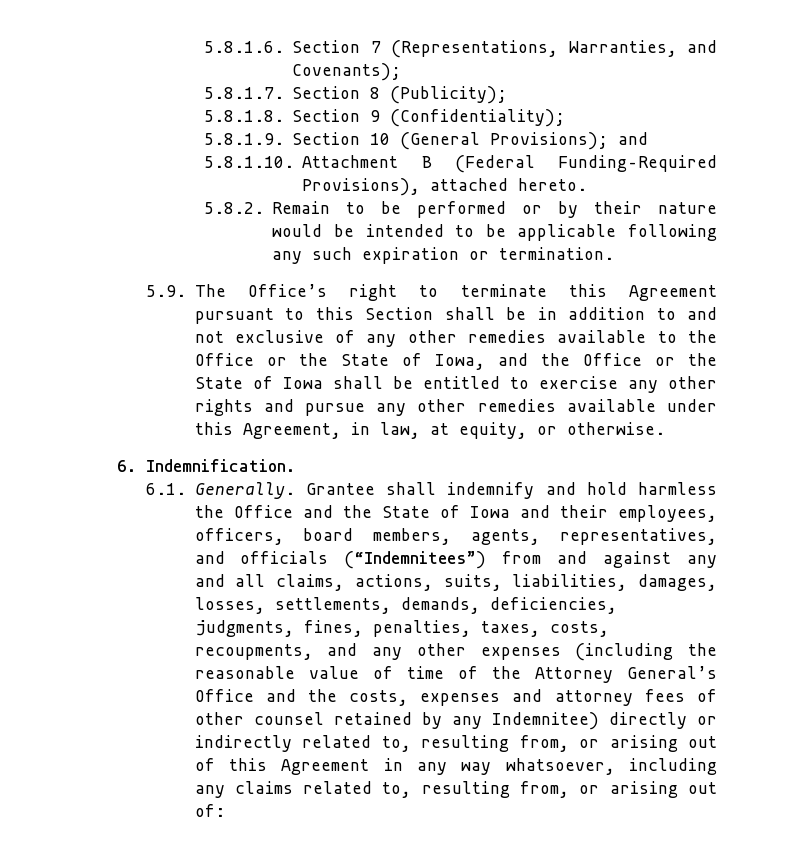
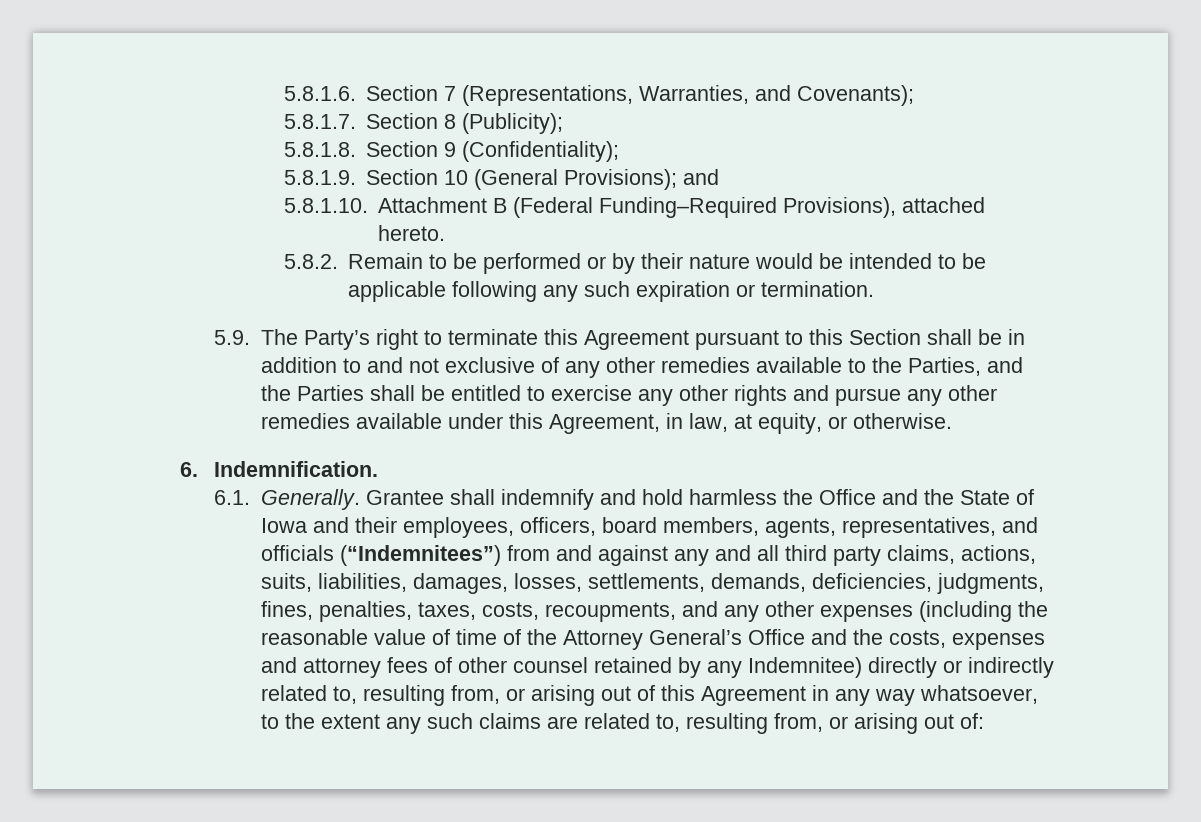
- 5.9. The Office’s right to terminate this Agreement pursuant to this Section shall be in addition to and not exclusive of any other remedies available to the Office or the State of Iowa, and the Office or the State of Iowa shall be entitled to exercise any other rights and pursue any other remedies available under this Agreement, in law, at equity, or otherwise.
+ 5.9. The Party’s right to terminate this Agreement pursuant to this Section shall be in addition to and not exclusive of any other remedies available to the Parties, and the Parties shall be entitled to exercise any other rights and pursue any other remedies available under this Agreement, in law, at equity, or otherwise.
- Grantee shall indemnify and hold harmless the Office and the State of Iowa and their employees, officers, board members, agents, representatives, and officials (“Indemnitees”) from and against any and all claims, actions, suits, liabilities, damages, losses, settlements, demands, deficiencies, judgments, fines, penalties, taxes, costs, recoupments, and any other expenses (including the reasonable value of time of the Attorney General’s Office and the costs, expenses and attorney fees of other counsel retained by any Indemnitee) directly or indirectly related to, resulting from, or arising out of this Agreement in any way whatsoever, including any claims related to, resulting from, or arising out of:
+ Grantee shall indemnify and hold harmless the Office and the State of Iowa and their employees, officers, board members, agents, representatives, and officials (“Indemnitees”) from and against any and all third party claims, actions, suits, liabilities, damages, losses, settlements, demands, deficiencies, judgments, fines, penalties, taxes, costs, recoupments, and any other expenses (including the reasonable value of time of the Attorney General’s Office and the costs, expenses and attorney fees of other counsel retained by any Indemnitee) directly or indirectly related to, resulting from, or arising out of this Agreement in any way whatsoever, to the extent any such claims are related to, resulting from, or arising out of:

